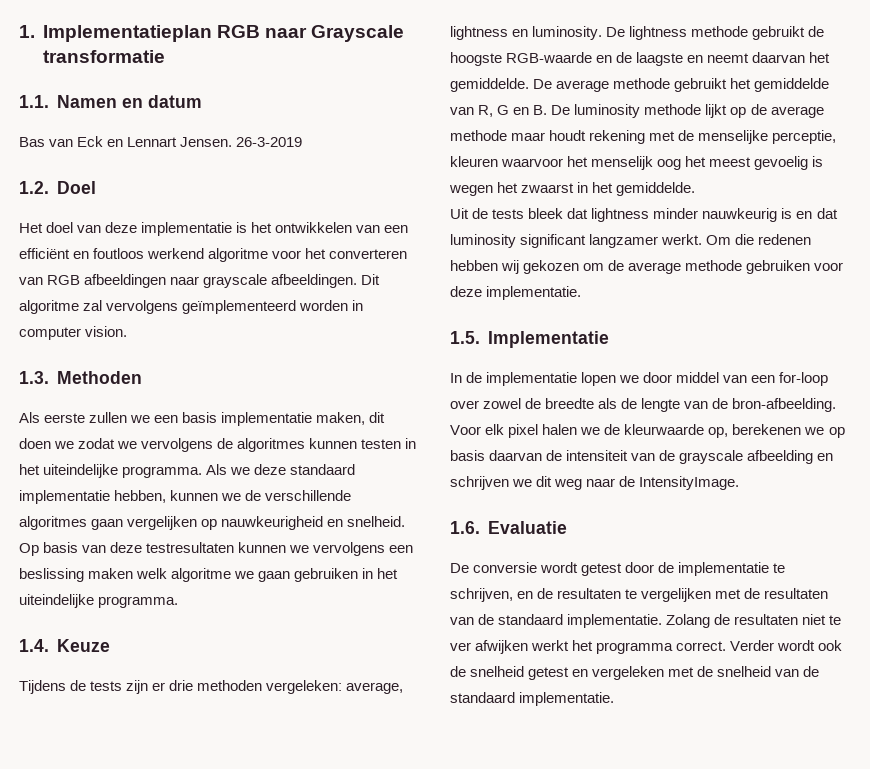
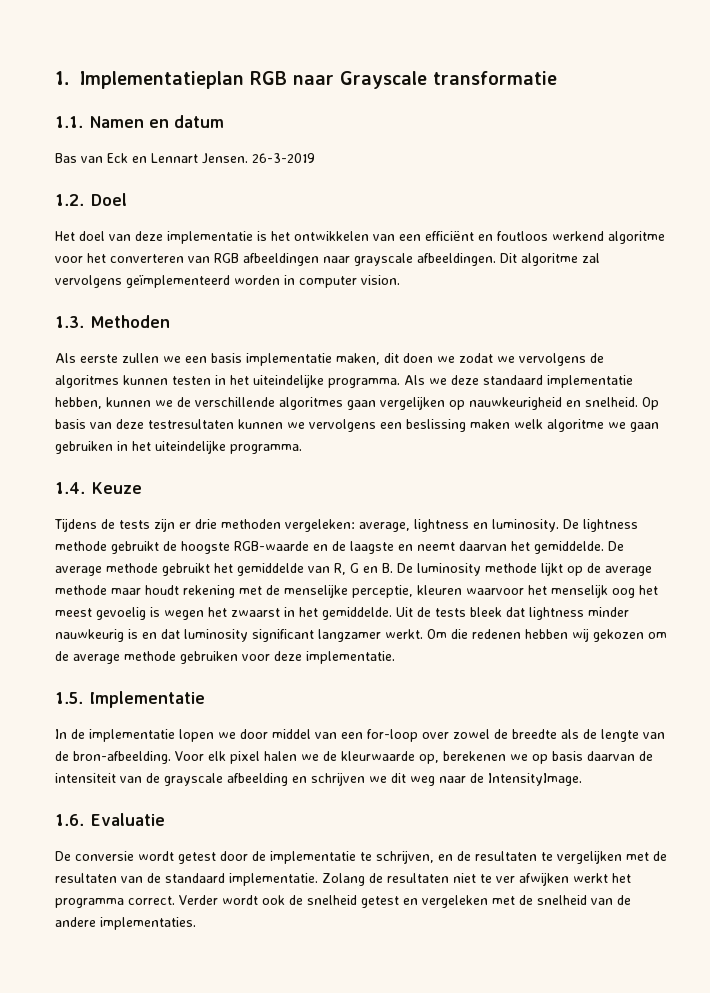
- De average methode gebruikt het gemiddelde van R, G en B. De luminosity methode lijkt op de average methode maar houdt rekening met de menselijke perceptie, kleuren waarvoor het menselijk oog het meest gevoelig is wegen het zwaarst in het gemiddelde.
- Uit de tests bleek dat lightness minder nauwkeurig is en dat luminosity significant langzamer werkt.
+ De average methode gebruikt het gemiddelde van R, G en B. De luminosity methode lijkt op de average methode maar houdt rekening met de menselijke perceptie, kleuren waarvoor het menselijk oog het meest gevoelig is wegen het zwaarst in het gemiddelde. Uit de tests bleek dat lightness minder nauwkeurig is en dat luminosity significant langzamer werkt.
- Verder wordt ook de snelheid getest en vergeleken met de snelheid van de standaard implementatie.
+ Verder wordt ook de snelheid getest en vergeleken met de snelheid van de andere implementaties.

